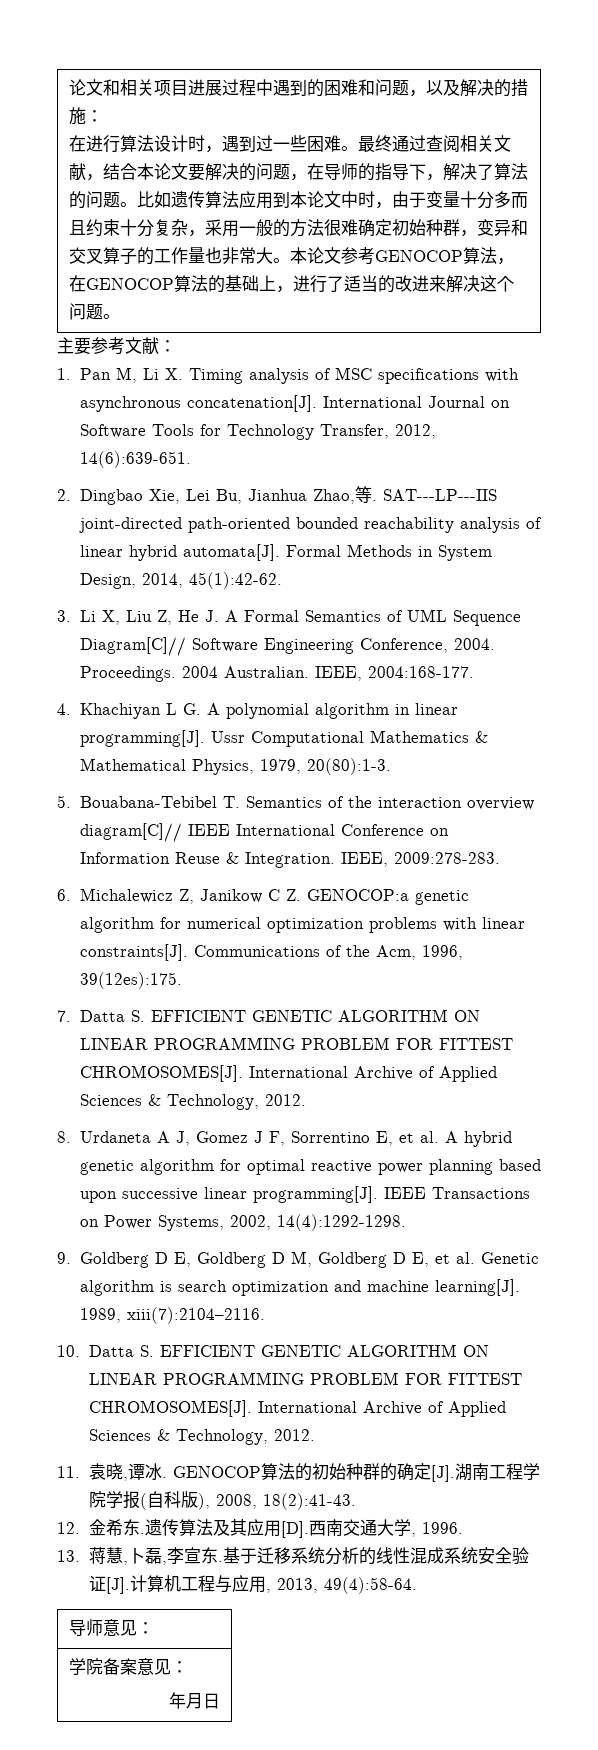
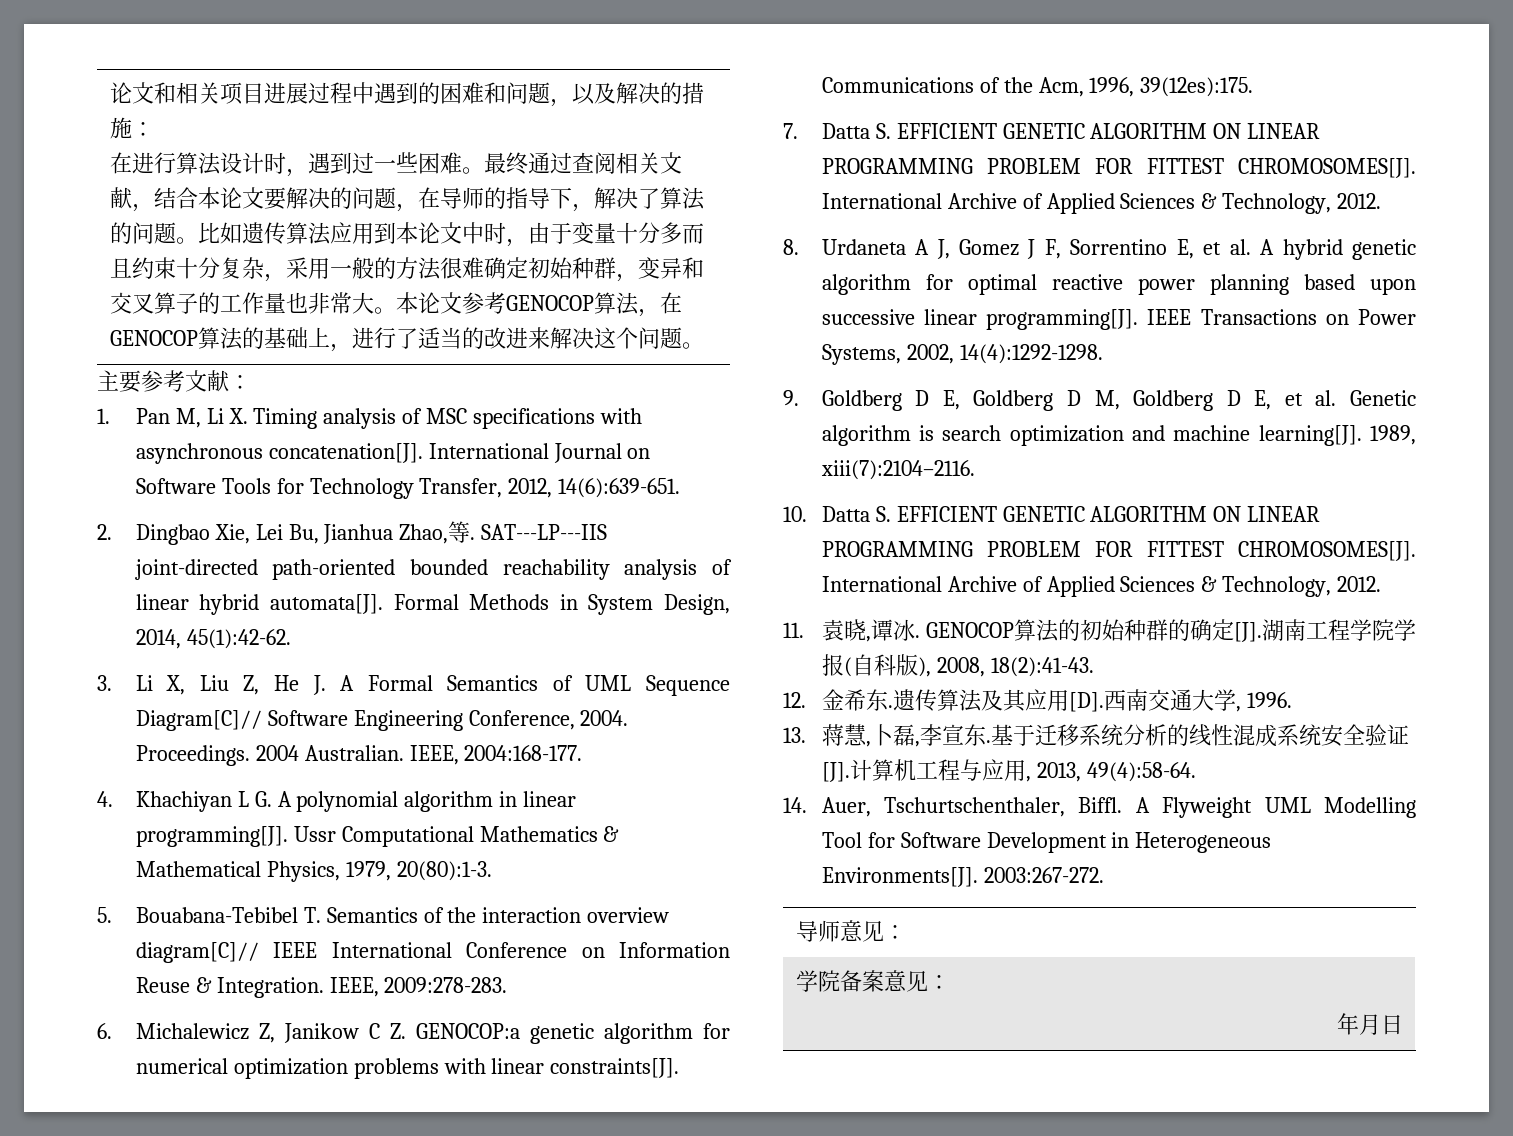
+ 14. Auer, Tschurtschenthaler, Biffl. A Flyweight UML Modelling Tool for Software Development in Heterogeneous Environments[J]. 2003:267-272.

